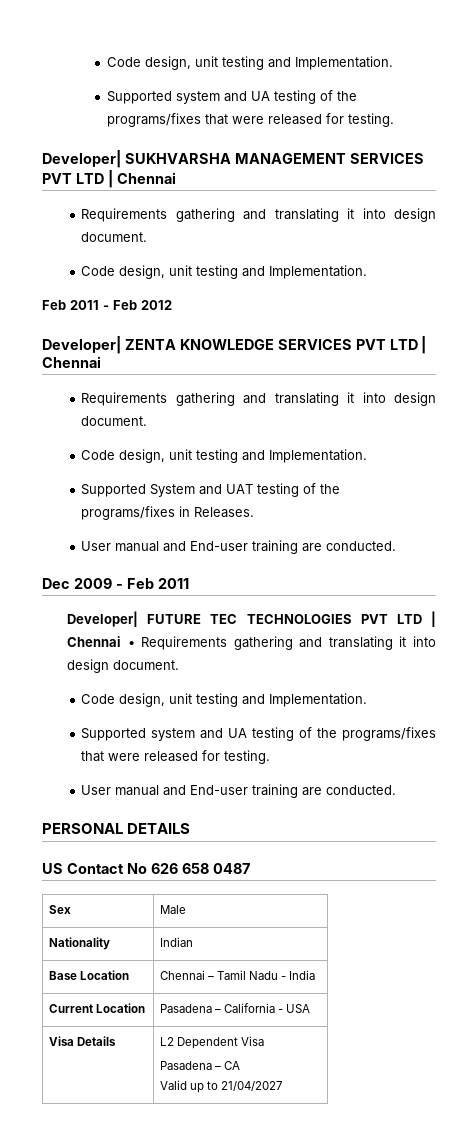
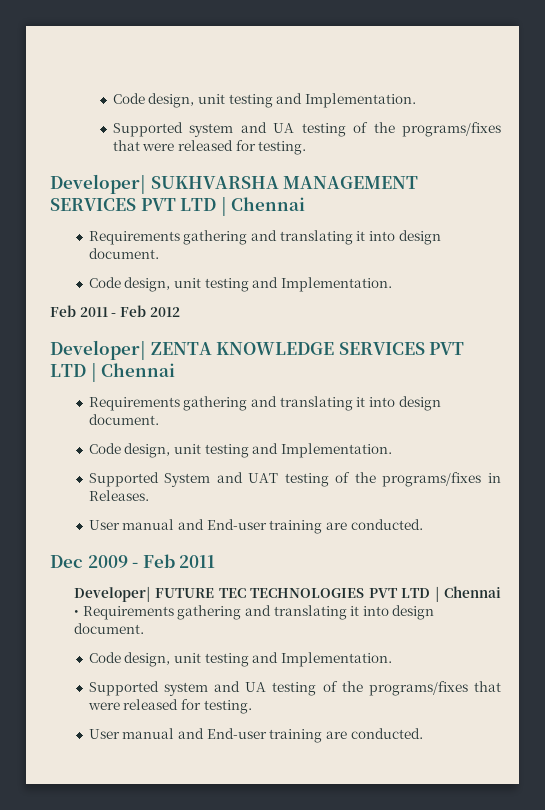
- PERSONAL DETAILS
- US Contact No 626 658 0487
- Sex | Male
- Nationality | Indian
- Base Location | Chennai – Tamil Nadu - India
- Current Location | Pasadena – California - USA
- Visa Details | L2 Dependent Visa
- Pasadena – CA
- Valid up to 21/04/2027

